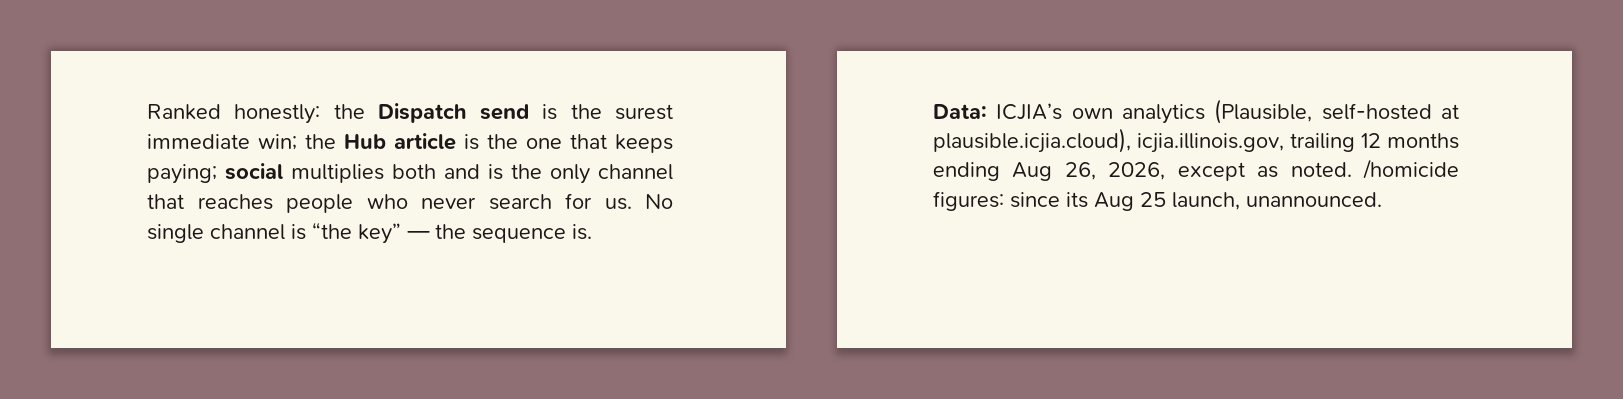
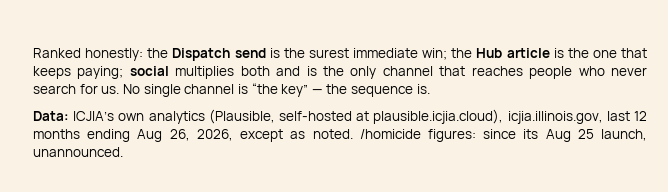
- Data: ICJIA’s own analytics (Plausible, self-hosted at plausible.icjia.cloud), icjia.illinois.gov, trailing 12 months ending Aug 26, 2026, except as noted.
+ Data: ICJIA’s own analytics (Plausible, self-hosted at plausible.icjia.cloud), icjia.illinois.gov, last 12 months ending Aug 26, 2026, except as noted.

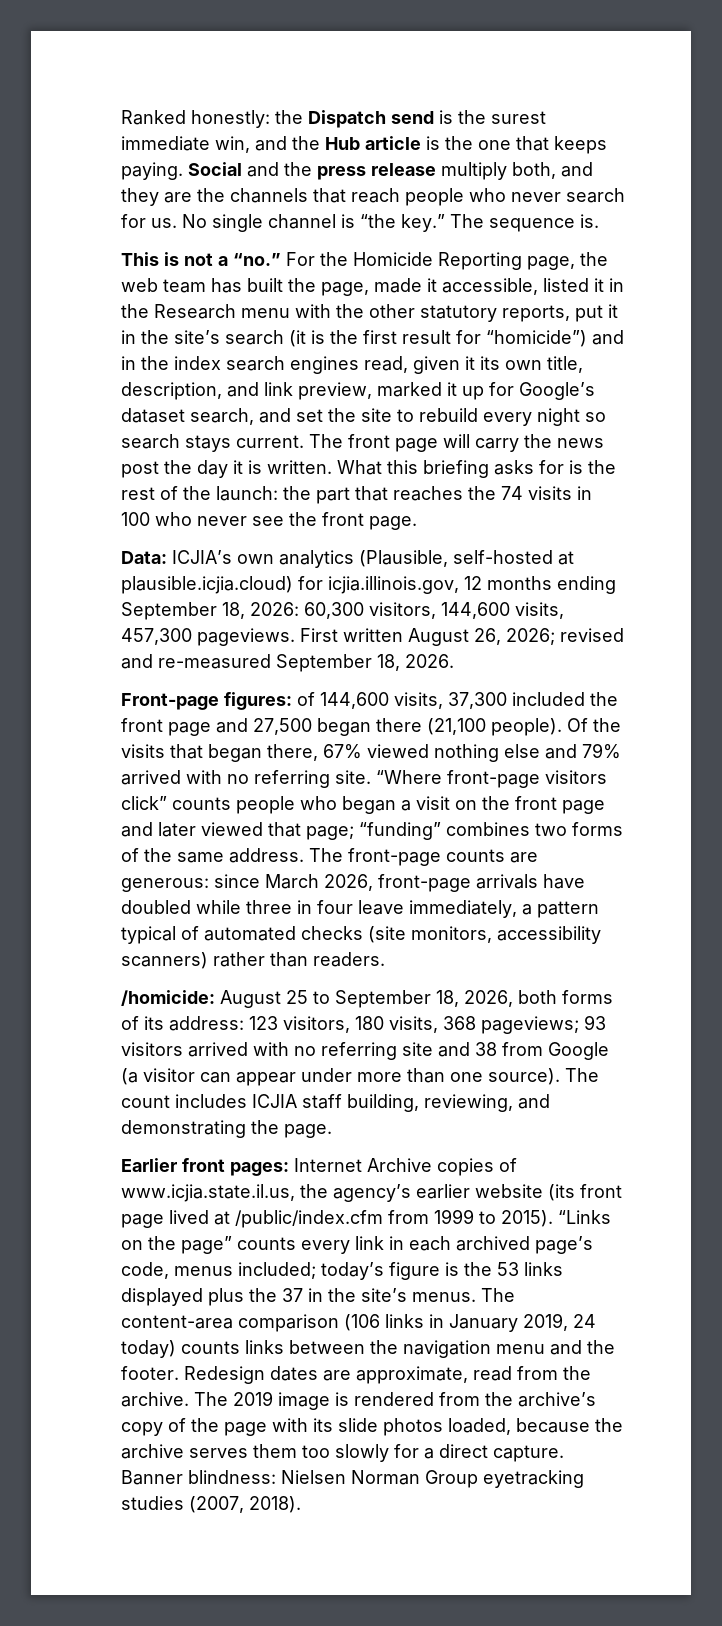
- Ranked honestly: the Dispatch send is the surest immediate win; the Hub article is the one that keeps paying; social multiplies both and is the only channel that reaches people who never search for us.
+ Ranked honestly: the Dispatch send is the surest immediate win, and the Hub article is the one that keeps paying. Social and the press release multiply both, and they are the channels that reach people who never search for us.
- No single channel is “the key” — the sequence is.
+ No single channel is “the key.” The sequence is.
+ This is not a “no.” For the Homicide Reporting page, the web team has built the page, made it accessible, listed it in the Research menu with the other statutory reports, put it in the site’s search (it is the first result for “homicide”) and in the index search engines read, given it its own title, description, and link preview, marked it up for Google’s dataset search, and set the site to rebuild every night so search stays current. The front page will carry the news post the day it is written. What this briefing asks for is the rest of the launch: the part that reaches the 74 visits in 100 who never see the front page.
- Data: ICJIA’s own analytics (Plausible, self-hosted at plausible.icjia.cloud), icjia.illinois.gov, last 12 months ending Aug 26, 2026, except as noted. /homicide figures: since its Aug 25 launch, unannounced.
+ Data: ICJIA’s own analytics (Plausible, self-hosted at plausible.icjia.cloud) for icjia.illinois.gov, 12 months ending September 18, 2026: 60,300 visitors, 144,600 visits, 457,300 pageviews. First written August 26, 2026; revised and re-measured September 18, 2026.
+ Front-page figures: of 144,600 visits, 37,300 included the front page and 27,500 began there (21,100 people). Of the visits that began there, 67% viewed nothing else and 79% arrived with no referring site. “Where front-page visitors click” counts people who began a visit on the front page and later viewed that page; “funding” combines two forms of the same address. The front-page counts are generous: since March 2026, front-page arrivals have doubled while three in four leave immediately, a pattern typical of automated checks (site monitors, accessibility scanners) rather than readers.
+ /homicide: August 25 to September 18, 2026, both forms of its address: 123 visitors, 180 visits, 368 pageviews; 93 visitors arrived with no referring site and 38 from Google (a visitor can appear under more than one source). The count includes ICJIA staff building, reviewing, and demonstrating the page.
+ Earlier front pages: Internet Archive copies of www.icjia.state.il.us, the agency’s earlier website (its front page lived at /public/index.cfm from 1999 to 2015). “Links on the page” counts every link in each archived page’s code, menus included; today’s figure is the 53 links displayed plus the 37 in the site’s menus. The content-area comparison (106 links in January 2019, 24 today) counts links between the navigation menu and the footer. Redesign dates are approximate, read from the archive. The 2019 image is rendered from the archive’s copy of the page with its slide photos loaded, because the archive serves them too slowly for a direct capture. Banner blindness: Nielsen Norman Group eyetracking studies (2007, 2018).

